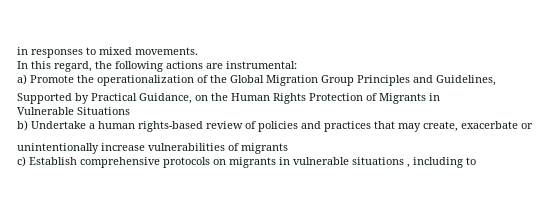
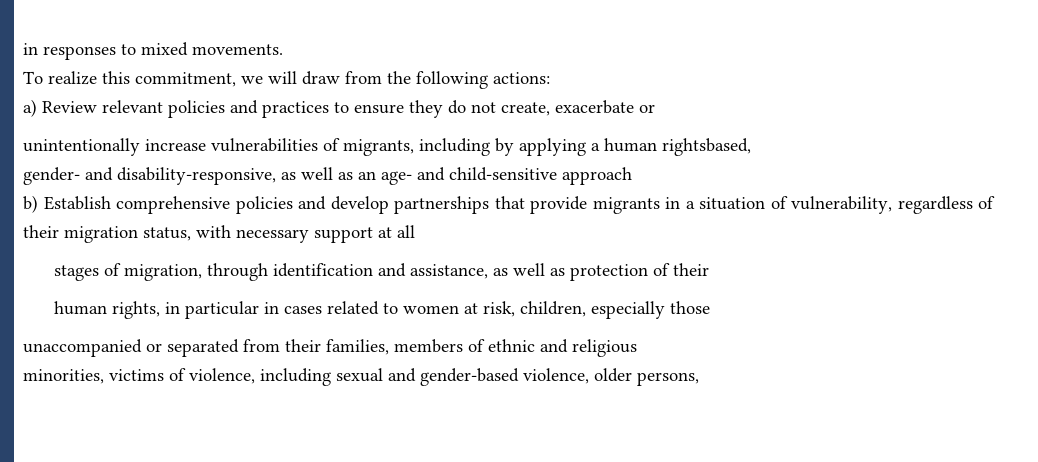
- In this regard, the following actions are instrumental:
- a) Promote the operationalization of the Global Migration Group Principles and Guidelines,
- Supported by Practical Guidance, on the Human Rights Protection of Migrants in
- Vulnerable Situations
- b) Undertake a human rights-based review of policies and practices that may create, exacerbate or
+ To realize this commitment, we will draw from the following actions:
+ a) Review relevant policies and practices to ensure they do not create, exacerbate or
- unintentionally increase vulnerabilities of migrants
- c) Establish comprehensive protocols on migrants in vulnerable situations , including to
+ unintentionally increase vulnerabilities of migrants, including by applying a human rightsbased,
+ gender- and disability-responsive, as well as an age- and child-sensitive approach
+ b) Establish comprehensive policies and develop partnerships that provide migrants in a situation of vulnerability, regardless of their migration status, with necessary support at all
+ stages of migration, through identification and assistance, as well as protection of their
+ human rights, in particular in cases related to women at risk, children, especially those
+ unaccompanied or separated from their families, members of ethnic and religious
+ minorities, victims of violence, including sexual and gender-based violence, older persons,

